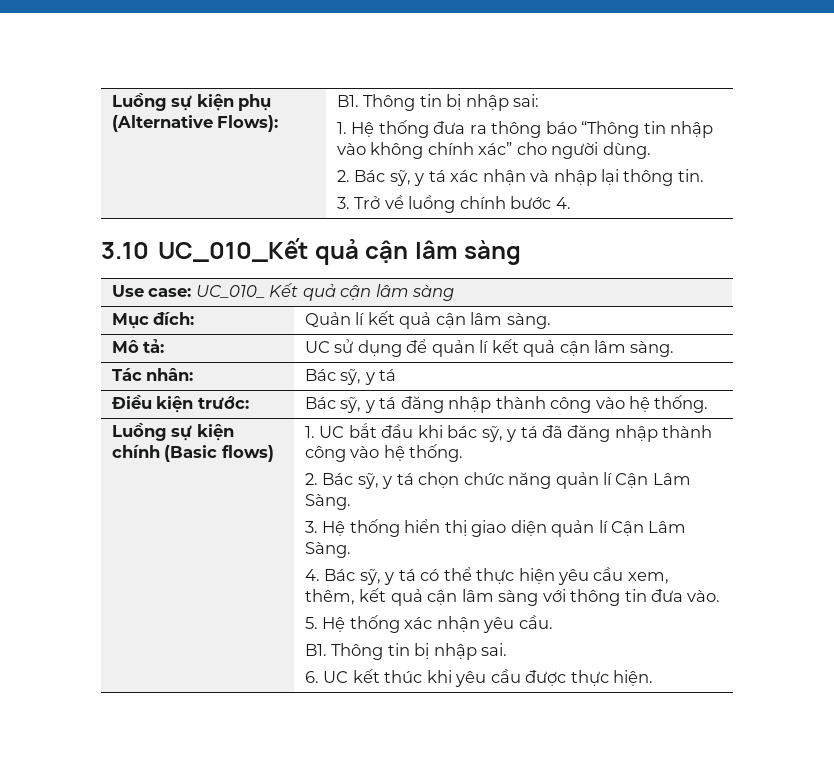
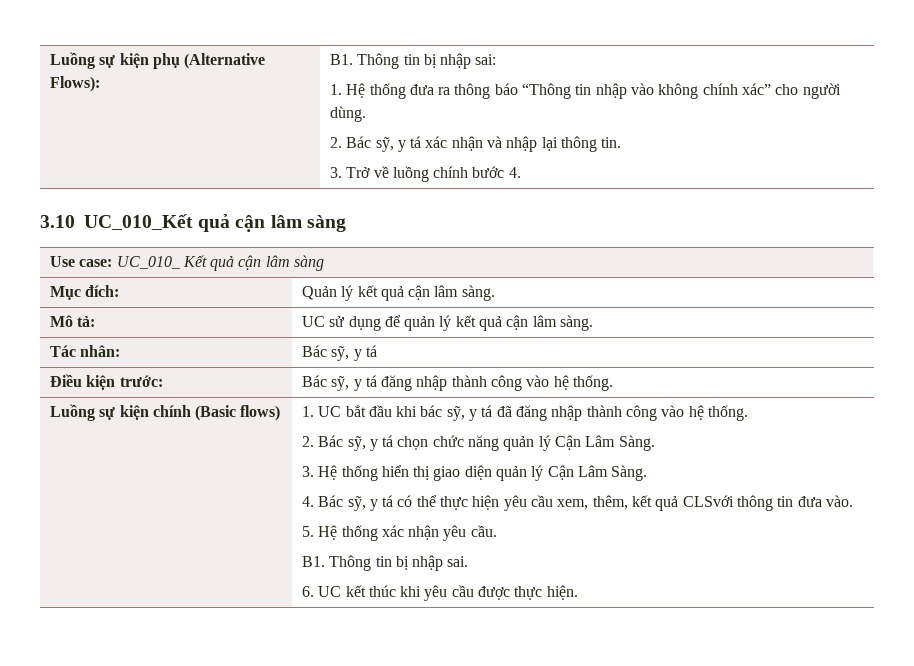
- Mục đích: | Quản lí kết quả cận lâm sàng.
+ Mục đích: | Quản lý kết quả cận lâm sàng.
- Mô tả: | UC sử dụng để quản lí kết quả cận lâm sàng.
+ Mô tả: | UC sử dụng để quản lý kết quả cận lâm sàng.
- 2. Bác sỹ, y tá chọn chức năng quản lí Cận Lâm Sàng.
+ 2. Bác sỹ, y tá chọn chức năng quản lý Cận Lâm Sàng.
- 3. Hệ thống hiển thị giao diện quản lí Cận Lâm Sàng.
+ 3. Hệ thống hiển thị giao diện quản lý Cận Lâm Sàng.
- 4. Bác sỹ, y tá có thể thực hiện yêu cầu xem, thêm, kết quả cận lâm sàng với thông tin đưa vào.
+ 4. Bác sỹ, y tá có thể thực hiện yêu cầu xem, thêm, kết quả CLSvới thông tin đưa vào.

